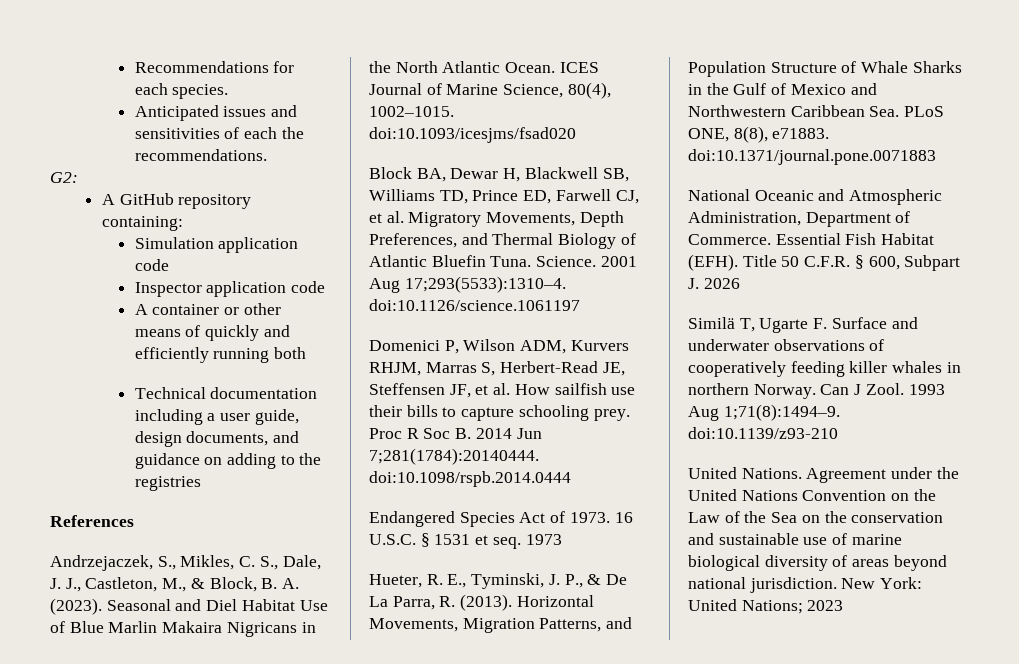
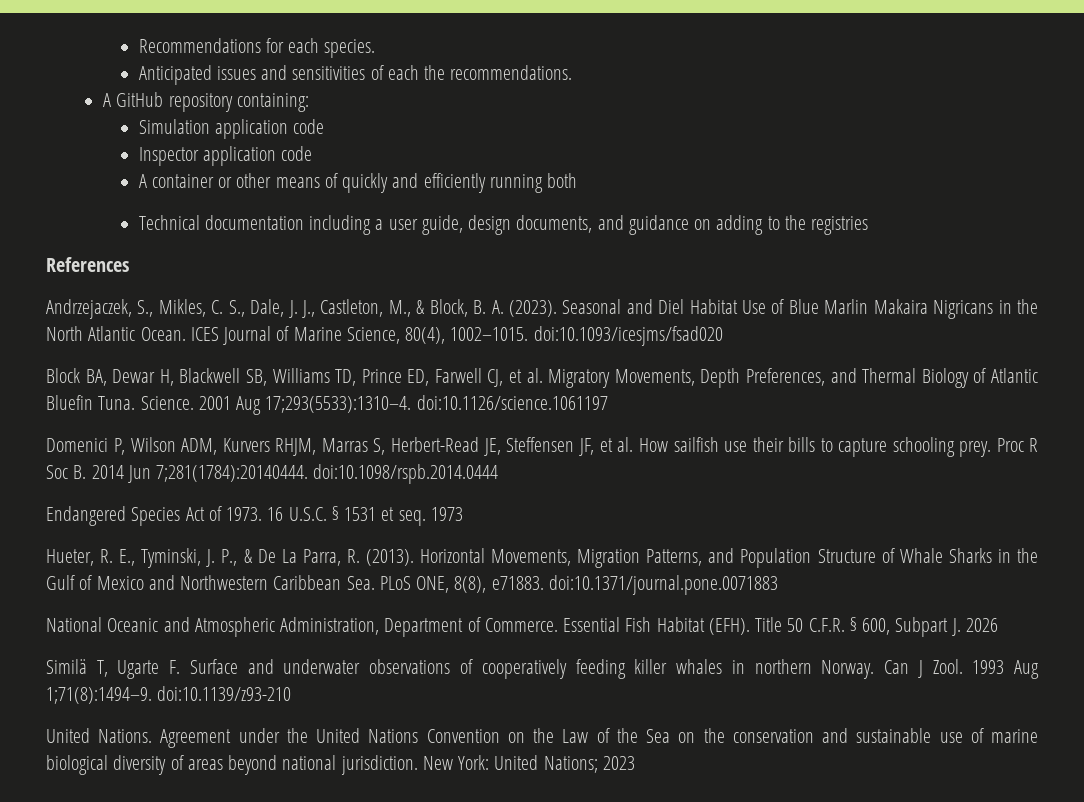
- G2:

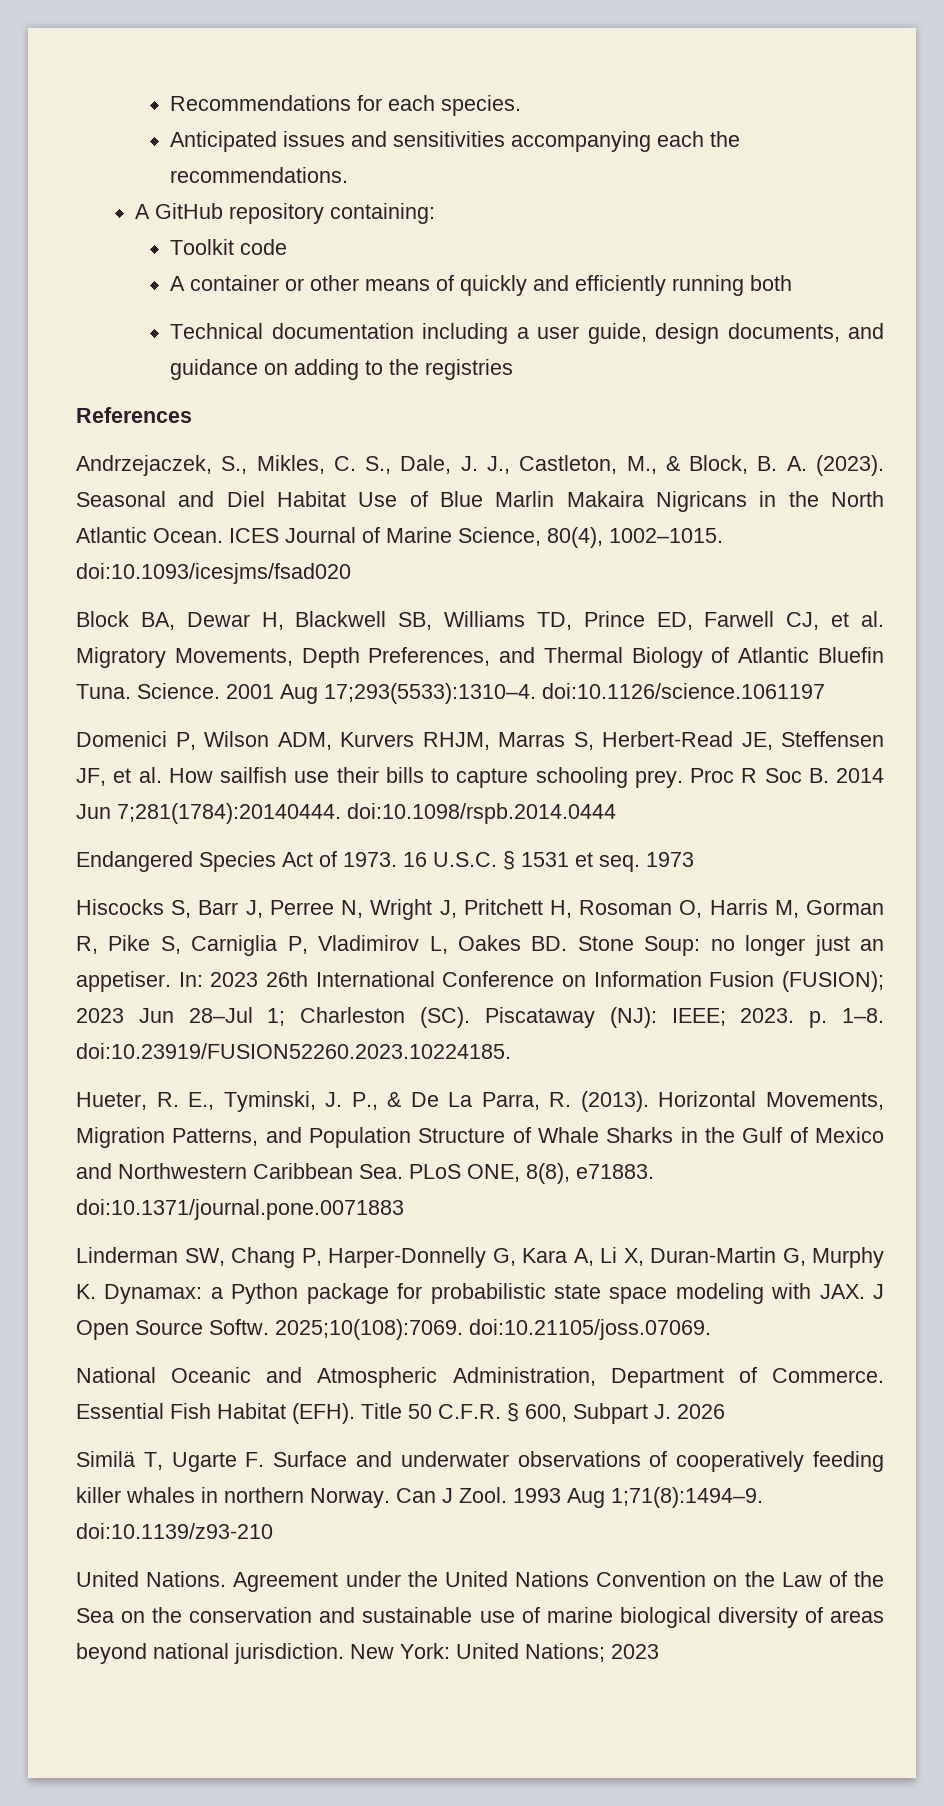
- Anticipated issues and sensitivities of each the recommendations.
+ Anticipated issues and sensitivities accompanying each the recommendations.
- Simulation application code
- Inspector application code
+ Toolkit code
+ Hiscocks S, Barr J, Perree N, Wright J, Pritchett H, Rosoman O, Harris M, Gorman R, Pike S, Carniglia P, Vladimirov L, Oakes BD. Stone Soup: no longer just an appetiser. In: 2023 26th International Conference on Information Fusion (FUSION); 2023 Jun 28–Jul 1; Charleston (SC). Piscataway (NJ): IEEE; 2023. p. 1–8. doi:10.23919/FUSION52260.2023.10224185.
+ Linderman SW, Chang P, Harper-Donnelly G, Kara A, Li X, Duran-Martin G, Murphy K. Dynamax: a Python package for probabilistic state space modeling with JAX. J Open Source Softw. 2025;10(108):7069. doi:10.21105/joss.07069.

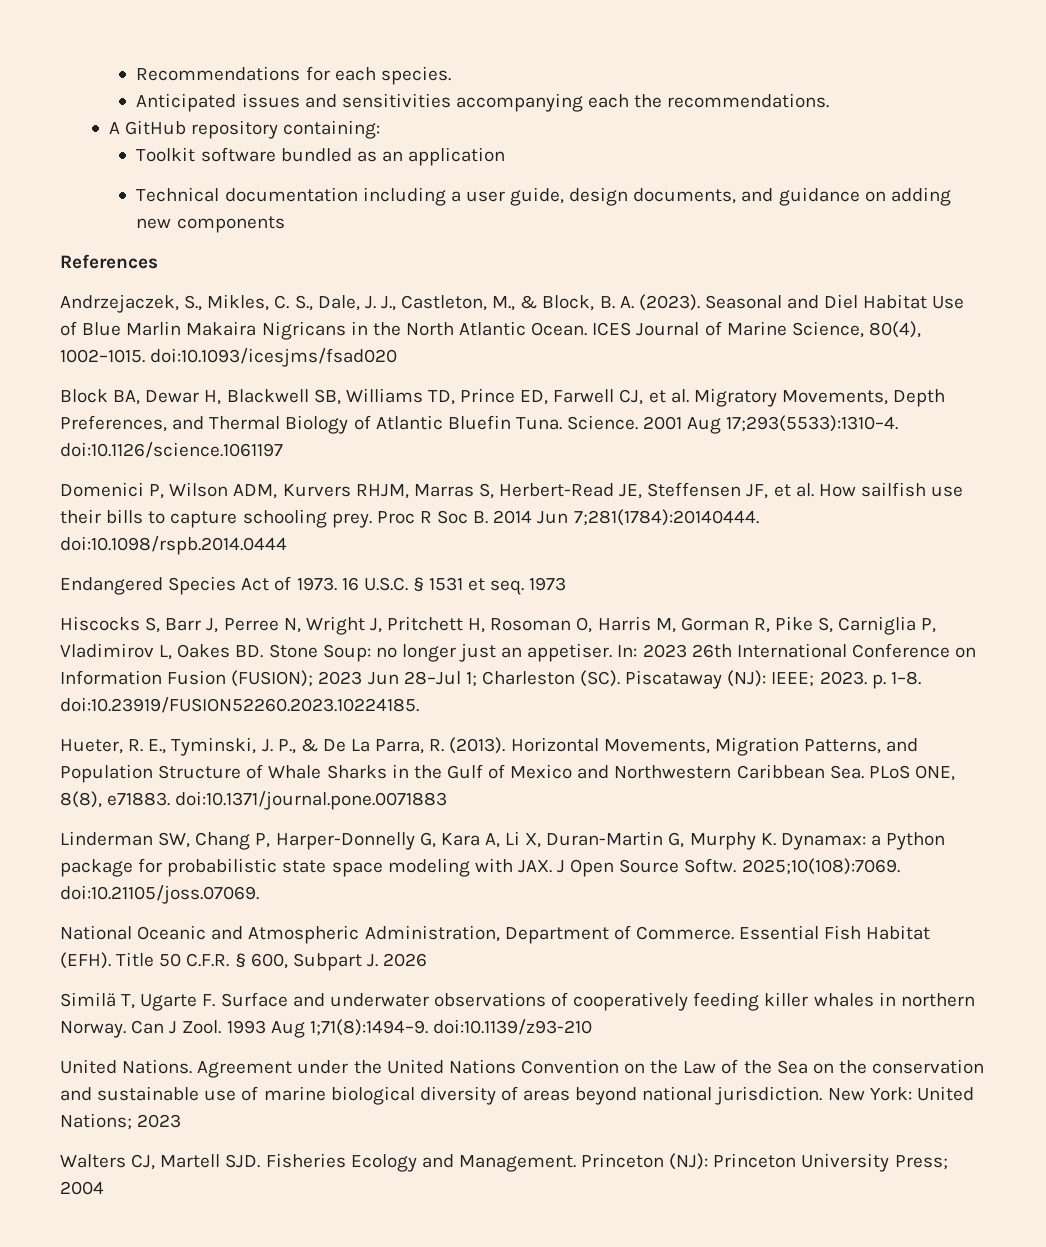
- Toolkit code
- A container or other means of quickly and efficiently running both
+ Toolkit software bundled as an application
- Technical documentation including a user guide, design documents, and guidance on adding to the registries
+ Technical documentation including a user guide, design documents, and guidance on adding new components
+ Walters CJ, Martell SJD. Fisheries Ecology and Management. Princeton (NJ): Princeton University Press; 2004

